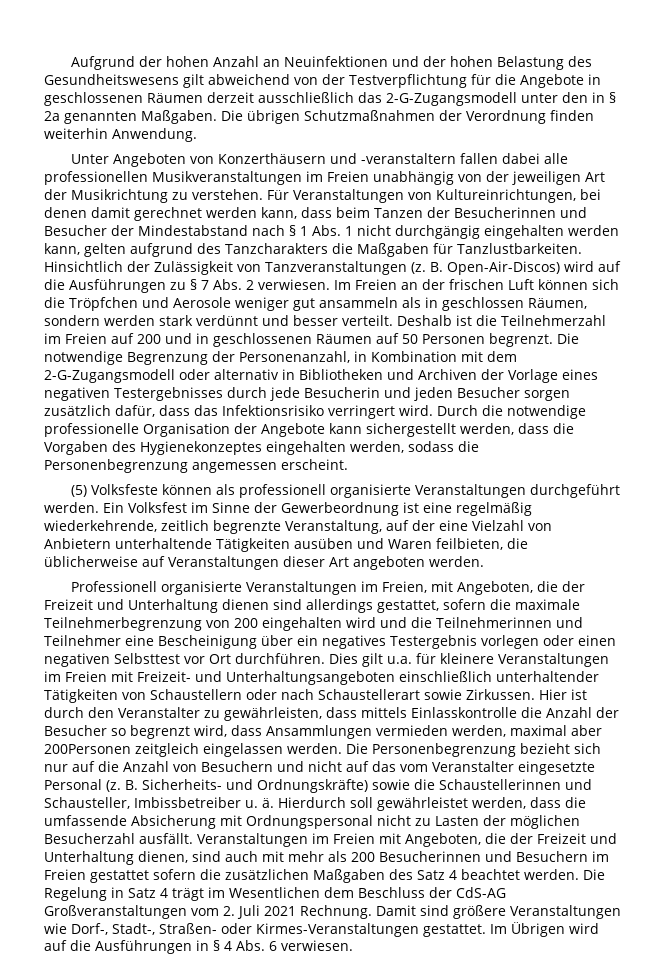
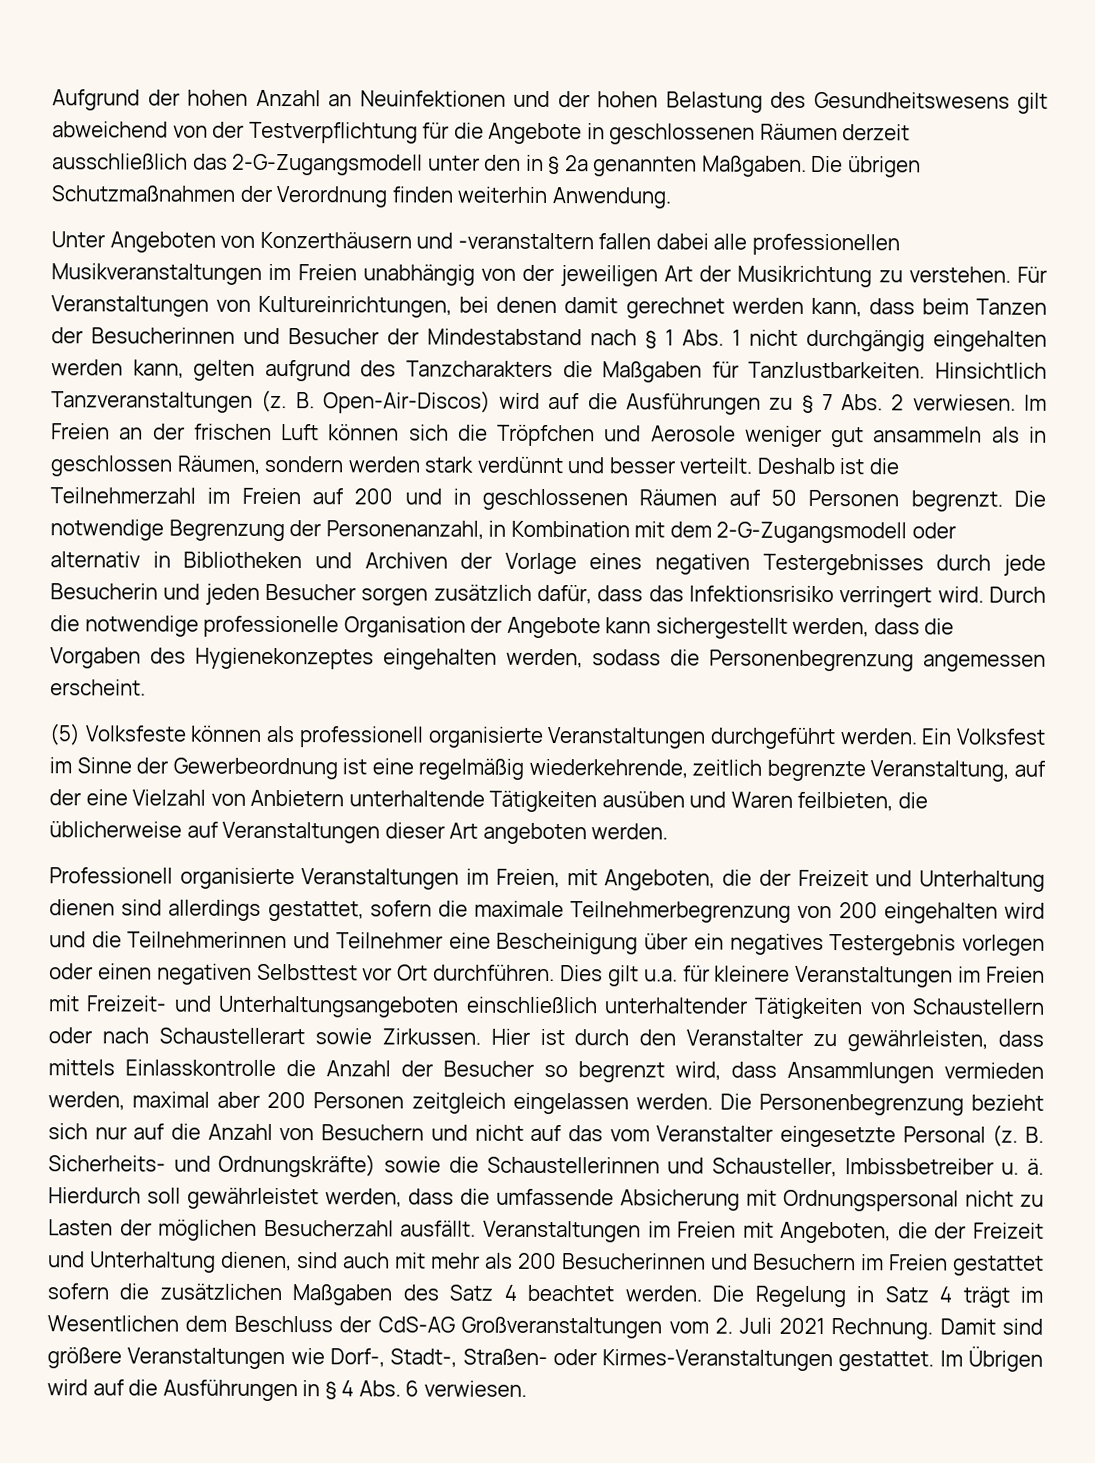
- Hinsichtlich der Zulässigkeit von Tanzveranstaltungen (z.
+ Hinsichtlich Tanzveranstaltungen (z.
- Hier ist durch den Veranstalter zu gewährleisten, dass mittels Einlasskontrolle die Anzahl der Besucher so begrenzt wird, dass Ansammlungen vermieden werden, maximal aber 200Personen zeitgleich eingelassen werden.
+ Hier ist durch den Veranstalter zu gewährleisten, dass mittels Einlasskontrolle die Anzahl der Besucher so begrenzt wird, dass Ansammlungen vermieden werden, maximal aber 200 Personen zeitgleich eingelassen werden.

